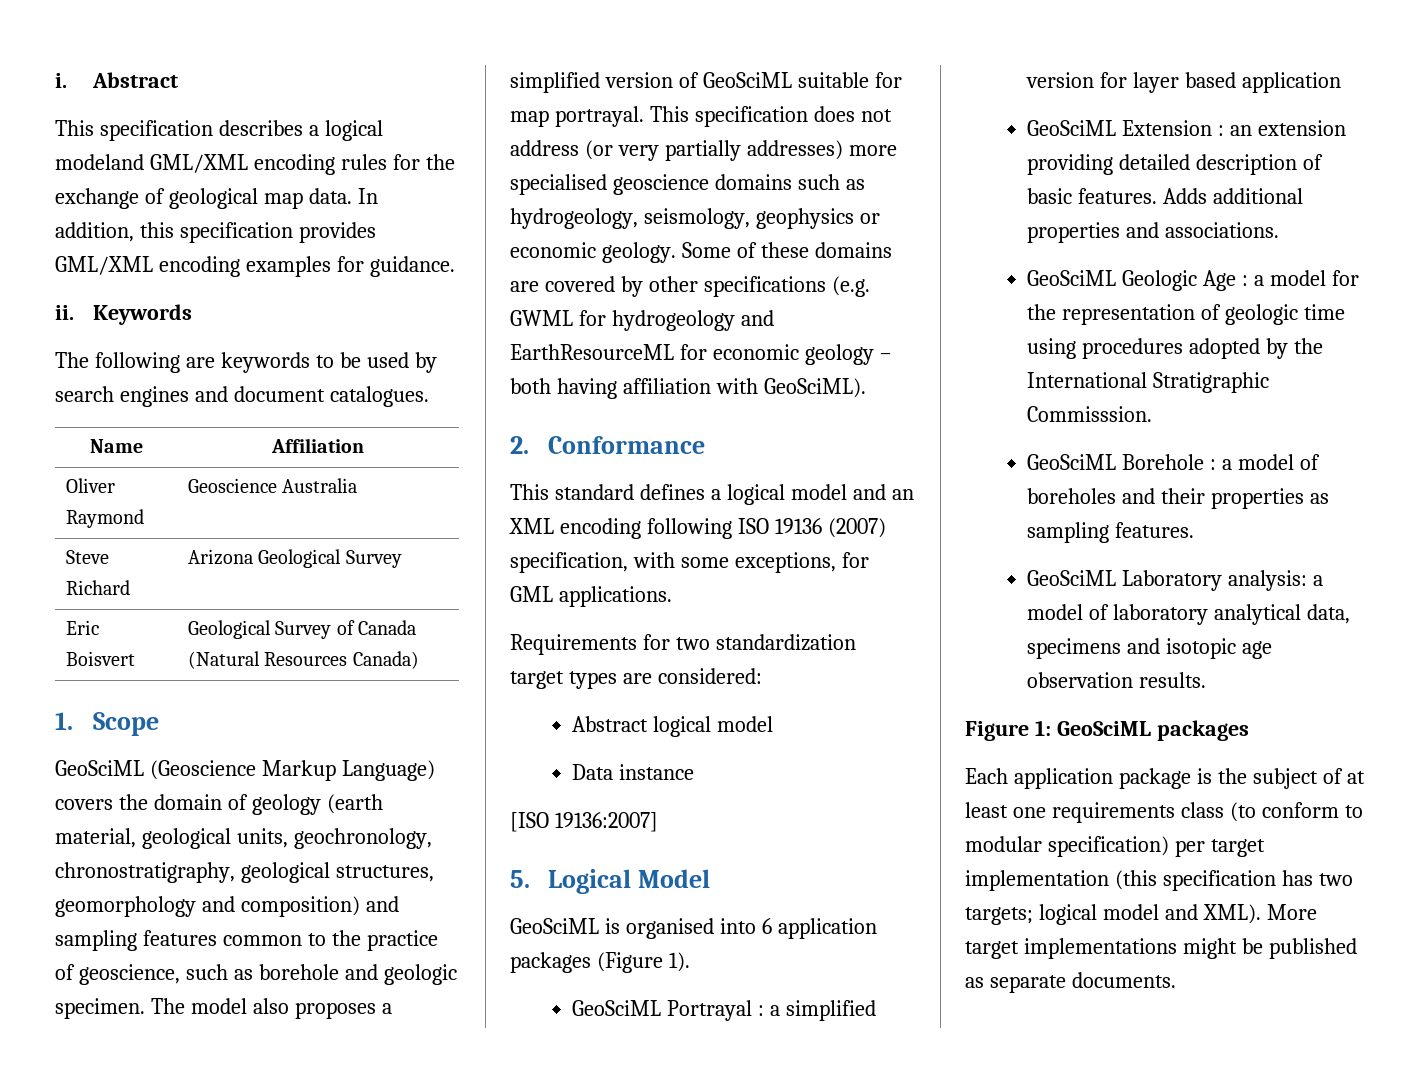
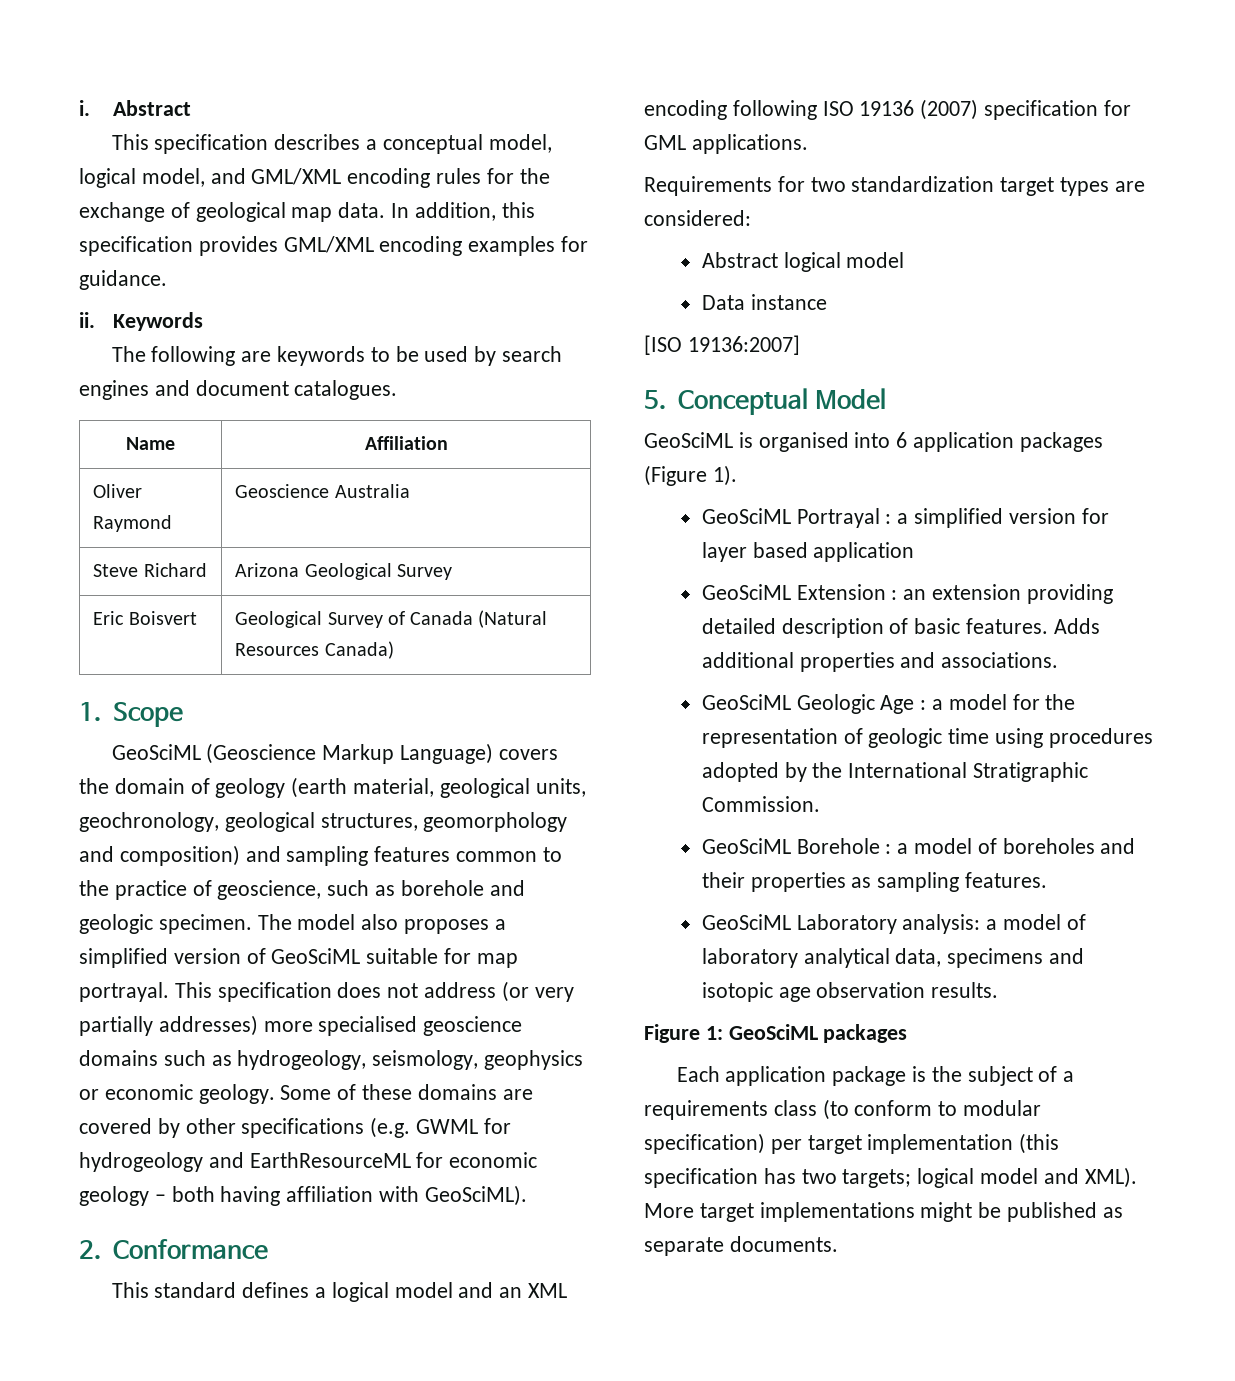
- This specification describes a logical modeland GML/XML encoding rules for the exchange of geological map data.
+ This specification describes a conceptual model, logical model, and GML/XML encoding rules for the exchange of geological map data.
- GeoSciML (Geoscience Markup Language) covers the domain of geology (earth material, geological units, geochronology, chronostratigraphy, geological structures, geomorphology and composition) and sampling features common to the practice of geoscience, such as borehole and geologic specimen.
+ GeoSciML (Geoscience Markup Language) covers the domain of geology (earth material, geological units, geochronology, geological structures, geomorphology and composition) and sampling features common to the practice of geoscience, such as borehole and geologic specimen.
- This standard defines a logical model and an XML encoding following ISO 19136 (2007) specification, with some exceptions, for GML applications.
+ This standard defines a logical model and an XML encoding following ISO 19136 (2007) specification for GML applications.
- 5. Logical Model
+ 5. Conceptual Model
- GeoSciML Geologic Age : a model for the representation of geologic time using procedures adopted by the International Stratigraphic Commisssion.
+ GeoSciML Geologic Age : a model for the representation of geologic time using procedures adopted by the International Stratigraphic Commission.
- Each application package is the subject of at least one requirements class (to conform to modular specification) per target implementation (this specification has two targets; logical model and XML).
+ Each application package is the subject of a requirements class (to conform to modular specification) per target implementation (this specification has two targets; logical model and XML).

